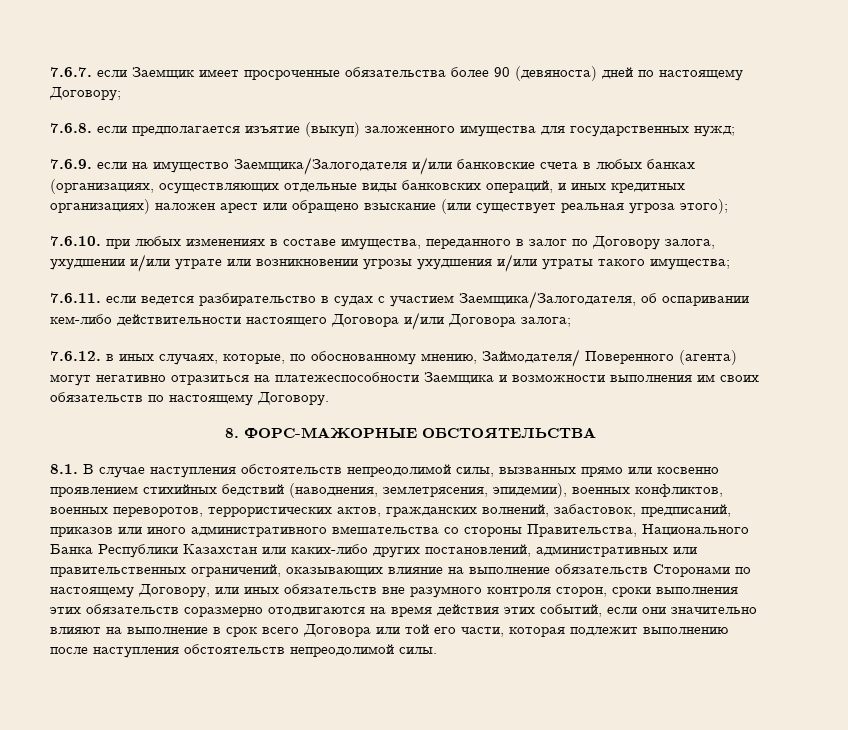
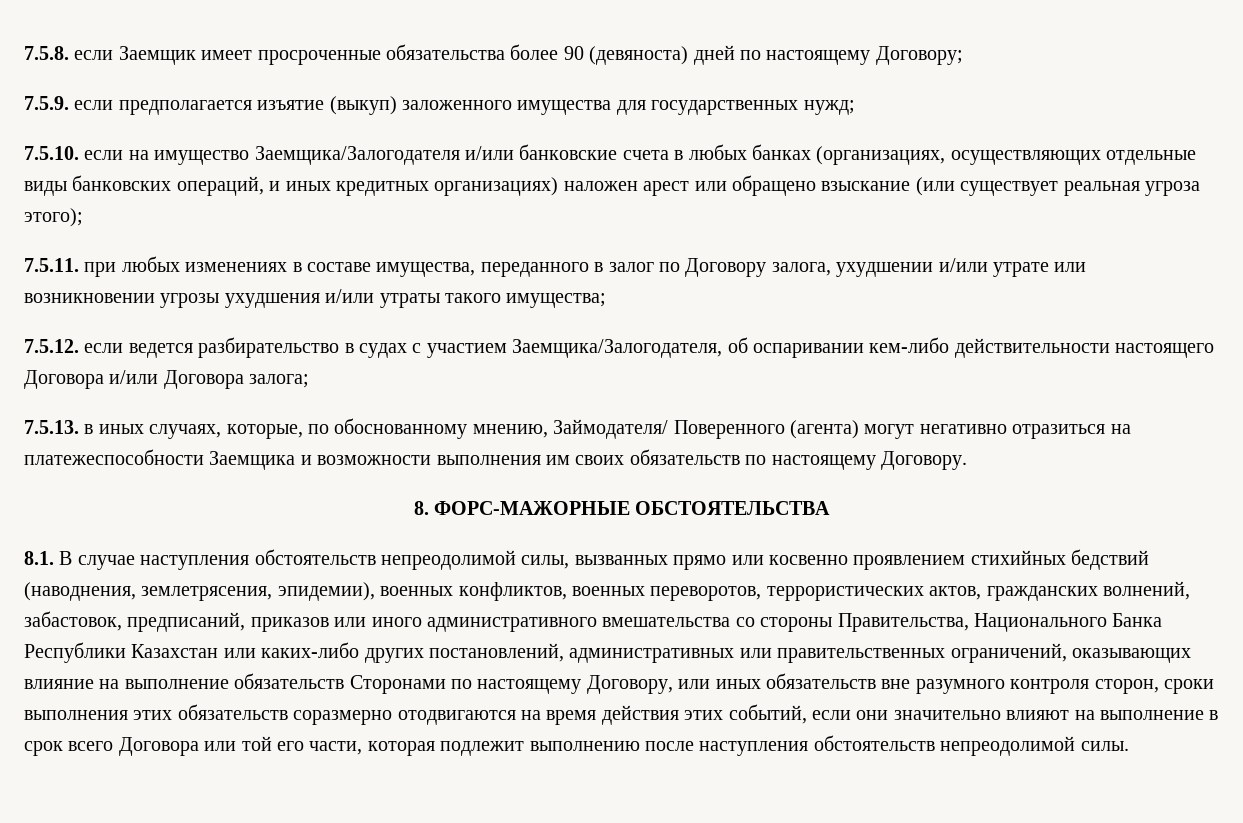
- 7.6.7. если Заемщик имеет просроченные обязательства более 90 (девяноста) дней по настоящему Договору;
+ 7.5.8. если Заемщик имеет просроченные обязательства более 90 (девяноста) дней по настоящему Договору;
- 7.6.8. если предполагается изъятие (выкуп) заложенного имущества для государственных нужд;
+ 7.5.9. если предполагается изъятие (выкуп) заложенного имущества для государственных нужд;
- 7.6.9. если на имущество Заемщика/Залогодателя и/или банковские счета в любых банках (организациях, осуществляющих отдельные виды банковских операций, и иных кредитных организациях) наложен арест или обращено взыскание (или существует реальная угроза этого);
+ 7.5.10. если на имущество Заемщика/Залогодателя и/или банковские счета в любых банках (организациях, осуществляющих отдельные виды банковских операций, и иных кредитных организациях) наложен арест или обращено взыскание (или существует реальная угроза этого);
- 7.6.10. при любых изменениях в составе имущества, переданного в залог по Договору залога, ухудшении и/или утрате или возникновении угрозы ухудшения и/или утраты такого имущества;
+ 7.5.11. при любых изменениях в составе имущества, переданного в залог по Договору залога, ухудшении и/или утрате или возникновении угрозы ухудшения и/или утраты такого имущества;
- 7.6.11. если ведется разбирательство в судах с участием Заемщика/Залогодателя, об оспаривании кем-либо действительности настоящего Договора и/или Договора залога;
+ 7.5.12. если ведется разбирательство в судах с участием Заемщика/Залогодателя, об оспаривании кем-либо действительности настоящего Договора и/или Договора залога;
- 7.6.12. в иных случаях, которые, по обоснованному мнению, Займодателя/ Поверенного (агента) могут негативно отразиться на платежеспособности Заемщика и возможности выполнения им своих обязательств по настоящему Договору.
+ 7.5.13. в иных случаях, которые, по обоснованному мнению, Займодателя/ Поверенного (агента) могут негативно отразиться на платежеспособности Заемщика и возможности выполнения им своих обязательств по настоящему Договору.

